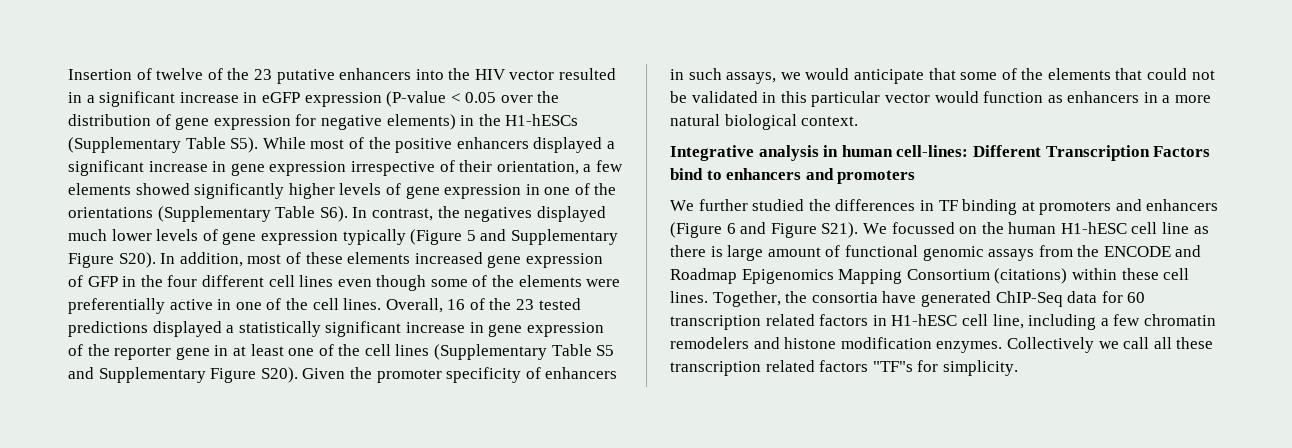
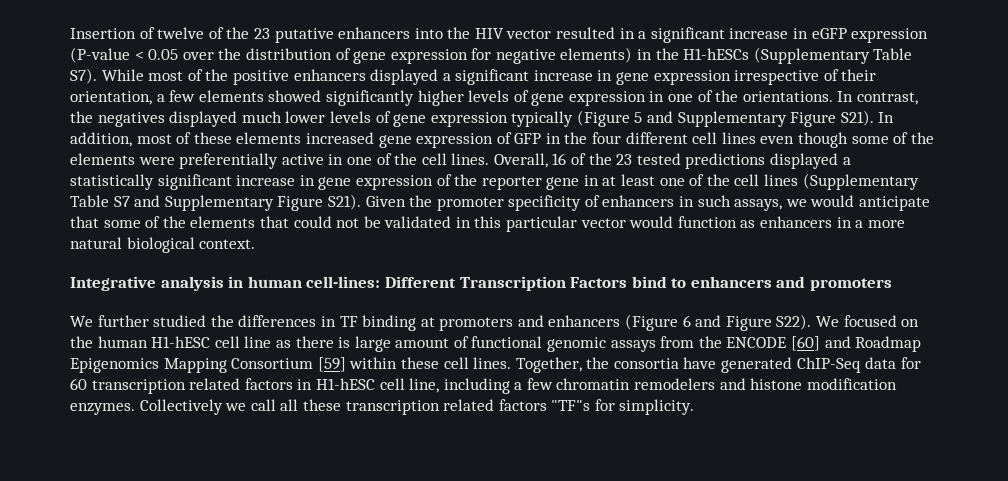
- Insertion of twelve of the 23 putative enhancers into the HIV vector resulted in a significant increase in eGFP expression (P-value < 0.05 over the distribution of gene expression for negative elements) in the H1-hESCs (Supplementary Table S5). While most of the positive enhancers displayed a significant increase in gene expression irrespective of their orientation, a few elements showed significantly higher levels of gene expression in one of the orientations (Supplementary Table S6). In contrast, the negatives displayed much lower levels of gene expression typically (Figure 5 and Supplementary Figure S20).
+ Insertion of twelve of the 23 putative enhancers into the HIV vector resulted in a significant increase in eGFP expression (P-value < 0.05 over the distribution of gene expression for negative elements) in the H1-hESCs (Supplementary Table S7). While most of the positive enhancers displayed a significant increase in gene expression irrespective of their orientation, a few elements showed significantly higher levels of gene expression in one of the orientations. In contrast, the negatives displayed much lower levels of gene expression typically (Figure 5 and Supplementary Figure S21).
- Overall, 16 of the 23 tested predictions displayed a statistically significant increase in gene expression of the reporter gene in at least one of the cell lines (Supplementary Table S5 and Supplementary Figure S20).
+ Overall, 16 of the 23 tested predictions displayed a statistically significant increase in gene expression of the reporter gene in at least one of the cell lines (Supplementary Table S7 and Supplementary Figure S21).
- We further studied the differences in TF binding at promoters and enhancers (Figure 6 and Figure S21). We focussed on the human H1-hESC cell line as there is large amount of functional genomic assays from the ENCODE and Roadmap Epigenomics Mapping Consortium (citations) within these cell lines.
+ We further studied the differences in TF binding at promoters and enhancers (Figure 6 and Figure S22). We focused on the human H1-hESC cell line as there is large amount of functional genomic assays from the ENCODE [60] and Roadmap Epigenomics Mapping Consortium [59] within these cell lines.

